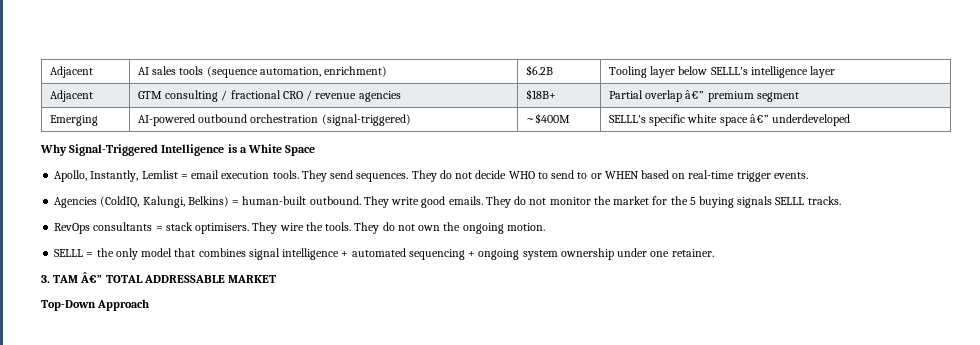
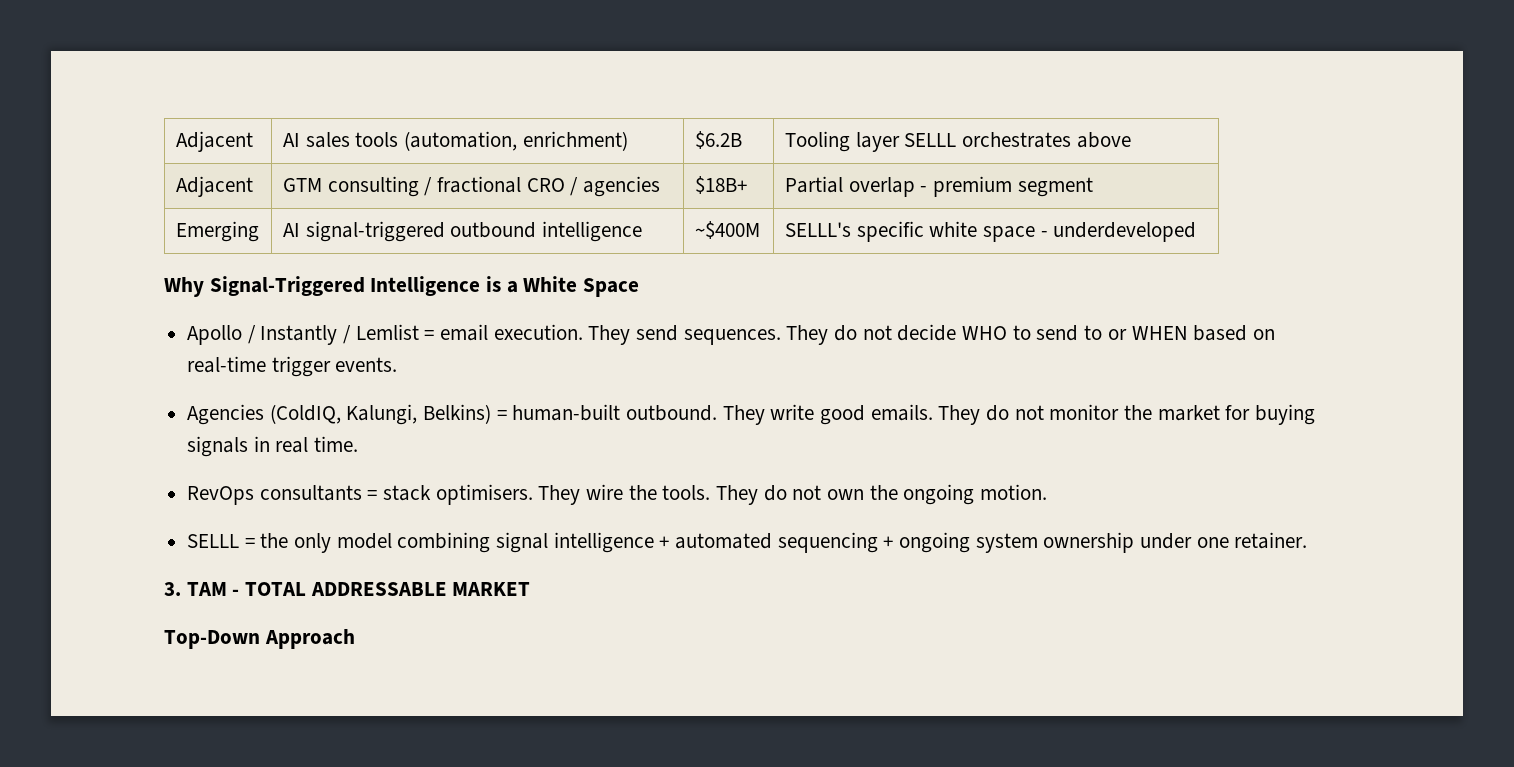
- Adjacent | AI sales tools (sequence automation, enrichment) | $6.2B | Tooling layer below SELLL's intelligence layer
+ Adjacent | AI sales tools (automation, enrichment) | $6.2B | Tooling layer SELLL orchestrates above
- Adjacent | GTM consulting / fractional CRO / revenue agencies | $18B+ | Partial overlap â€” premium segment
+ Adjacent | GTM consulting / fractional CRO / agencies | $18B+ | Partial overlap - premium segment
- Emerging | AI-powered outbound orchestration (signal-triggered) | ~$400M | SELLL's specific white space â€” underdeveloped
+ Emerging | AI signal-triggered outbound intelligence | ~$400M | SELLL's specific white space - underdeveloped
- Apollo, Instantly, Lemlist = email execution tools.
+ Apollo / Instantly / Lemlist = email execution.
- They do not monitor the market for the 5 buying signals SELLL tracks.
+ They do not monitor the market for buying signals in real time.
- SELLL = the only model that combines signal intelligence + automated sequencing + ongoing system ownership under one retainer.
+ SELLL = the only model combining signal intelligence + automated sequencing + ongoing system ownership under one retainer.
- 3. TAM Â€” TOTAL ADDRESSABLE MARKET
+ 3. TAM - TOTAL ADDRESSABLE MARKET

